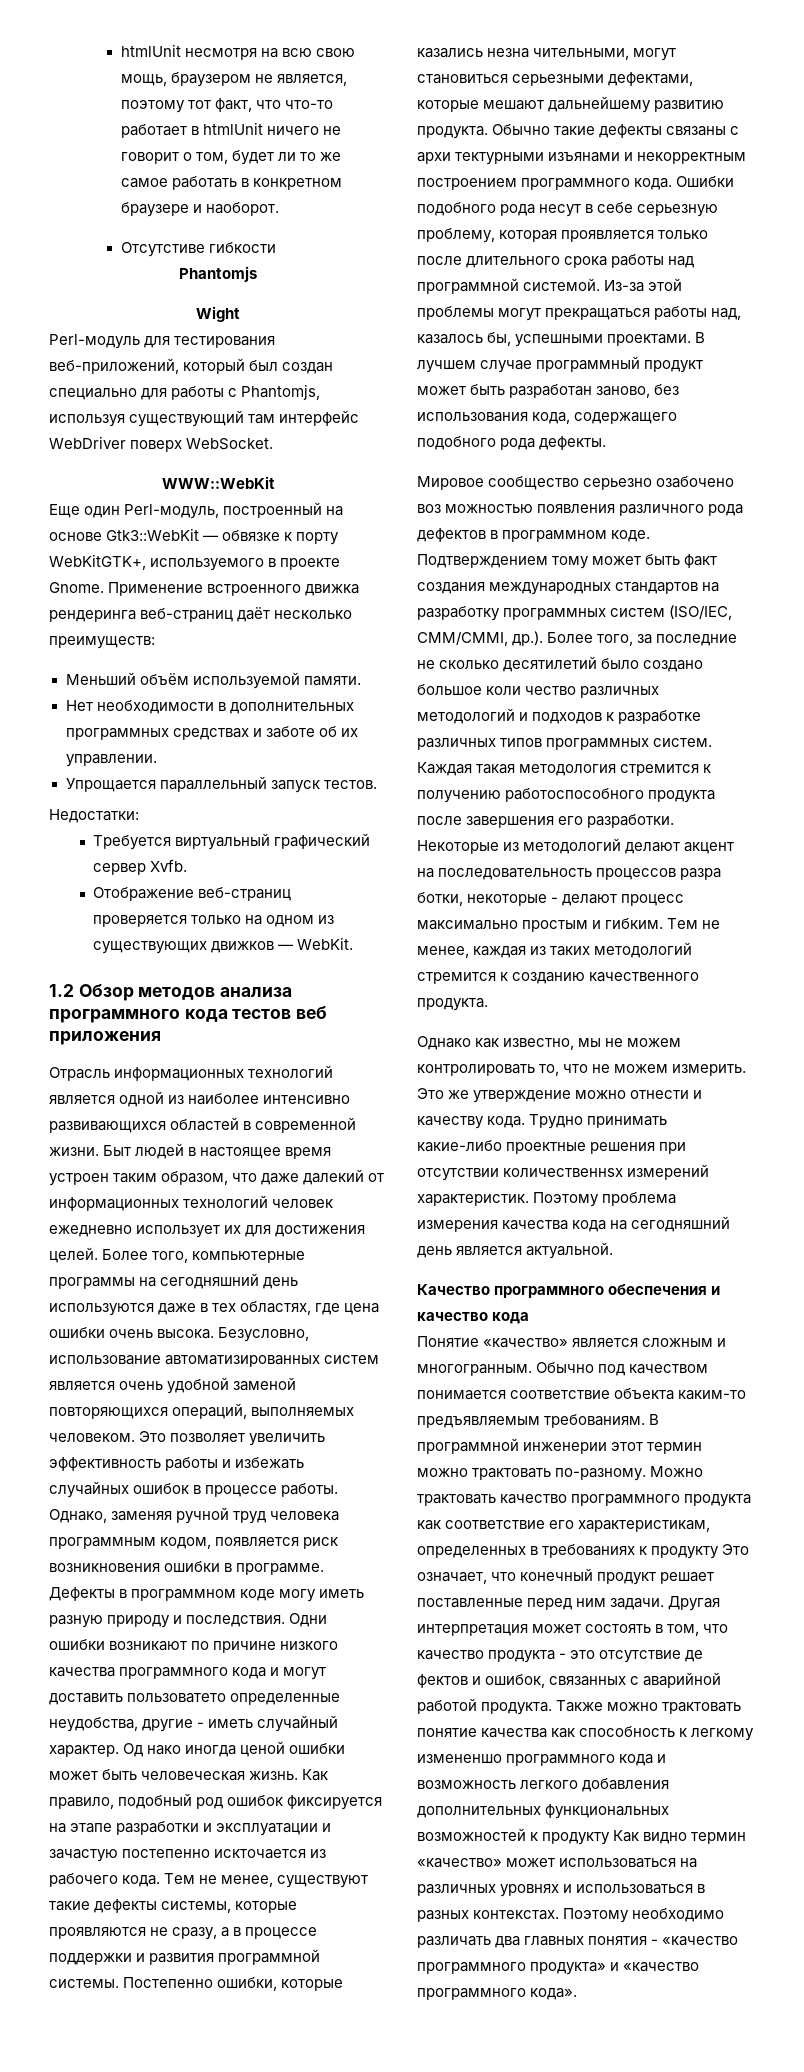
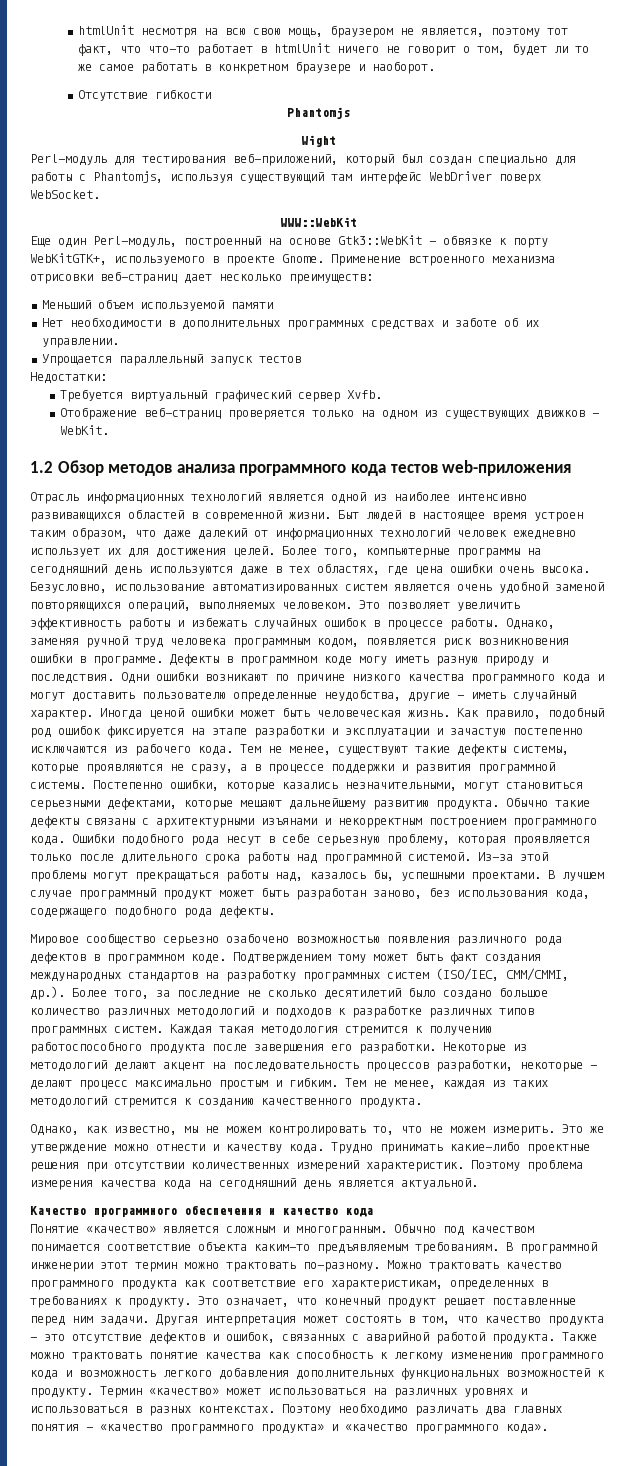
- Отсутстиве гибкости
+ Отсутствие гибкости
- Применение встроенного движка рендеринга веб-страниц даёт несколько преимуществ:
+ Применение встроенного механизма отрисовки веб-страниц дает несколько преимуществ:
- Меньший объём используемой памяти.
+ Меньший объем используемой памяти
- Упрощается параллельный запуск тестов.
+ Упрощается параллельный запуск тестов
- 1.2 Обзор методов анализа программного кода тестов веб приложения
+ 1.2 Обзор методов анализа программного кода тестов web-приложения
- Одни ошибки возникают по причине низкого качества программного кода и могут доставить пользоватето определенные неудобства, другие - иметь случайный характер.
+ Одни ошибки возникают по причине низкого качества программного кода и могут доставить пользователю определенные неудобства, другие - иметь случайный характер.
- Од нако иногда ценой ошибки может быть человеческая жизнь.
+ Иногда ценой ошибки может быть человеческая жизнь.
- Как правило, подобный род ошибок фиксируется на этапе разработки и эксплуатации и зачастую постепенно искточается из рабочего кода.
+ Как правило, подобный род ошибок фиксируется на этапе разработки и эксплуатации и зачастую постепенно исключаются из рабочего кода.
- Постепенно ошибки, которые казались незна чительными, могут становиться серьезными дефектами, которые мешают дальнейшему развитию продукта.
+ Постепенно ошибки, которые казались незначительными, могут становиться серьезными дефектами, которые мешают дальнейшему развитию продукта.
- Обычно такие дефекты связаны с архи тектурными изъянами и некорректным построением программного кода.
+ Обычно такие дефекты связаны с архитектурными изъянами и некорректным построением программного кода.
- Мировое сообщество серьезно озабочено воз можностью появления различного рода дефектов в программном коде.
+ Мировое сообщество серьезно озабочено возможностью появления различного рода дефектов в программном коде.
- Подтверждением тому может быть факт создания международных стандартов на разработку программных систем (ISO/IEC, СММ/СММI, др.). Более того, за последние не сколько десятилетий было создано большое коли чество различных методологий и подходов к разработке различных типов программных систем.
+ Подтверждением тому может быть факт создания международных стандартов на разработку программных систем (ISO/IEC, СММ/СММI, др.). Более того, за последние не сколько десятилетий было создано большое количество различных методологий и подходов к разработке различных типов программных систем.
- Некоторые из методологий делают акцент на последовательность процессов разра ботки, некоторые - делают процесс максимально простым и гибким.
+ Некоторые из методологий делают акцент на последовательность процессов разработки, некоторые - делают процесс максимально простым и гибким.
- Однако как известно, мы не можем контролировать то, что не можем измерить.
+ Однако, как известно, мы не можем контролировать то, что не можем измерить.
- Трудно принимать какие-либо проектные решения при отсутствии количественнsх измерений характеристик.
+ Трудно принимать какие-либо проектные решения при отсутствии количественных измерений характеристик.
- Можно трактовать качество программного продукта как соответствие его характеристикам, определенных в требованиях к продукту Это означает, что конечный продукт решает поставленные перед ним задачи.
+ Можно трактовать качество программного продукта как соответствие его характеристикам, определенных в требованиях к продукту. Это означает, что конечный продукт решает поставленные перед ним задачи.
- Другая интерпретация может состоять в том, что качество продукта - это отсутствие де фектов и ошибок, связанных с аварийной работой продукта.
+ Другая интерпретация может состоять в том, что качество продукта - это отсутствие дефектов и ошибок, связанных с аварийной работой продукта.
- Также можно трактовать понятие качества как способность к легкому измененшо программного кода и возможность легкого добавления дополнительных функциональных возможностей к продукту Как видно термин «качество» может использоваться на различных уровнях и использоваться в разных контекстах.
+ Также можно трактовать понятие качества как способность к легкому изменению программного кода и возможность легкого добавления дополнительных функциональных возможностей к продукту. Термин «качество» может использоваться на различных уровнях и использоваться в разных контекстах.

